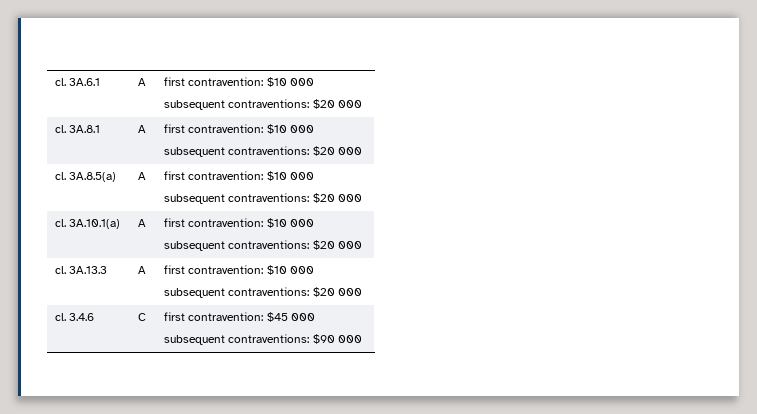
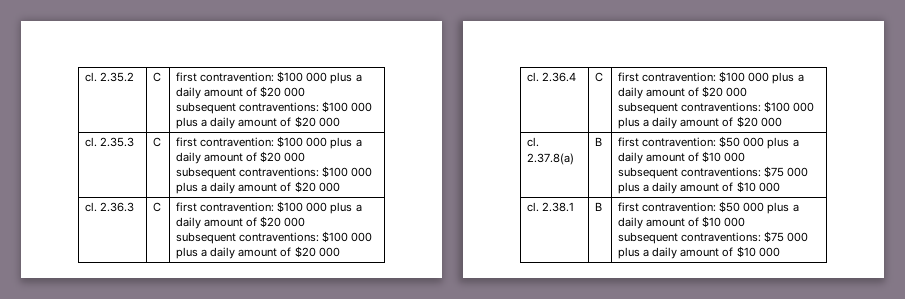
- cl. 3A.6.1 | A | first contravention: $10 000
- subsequent contraventions: $20 000
- cl. 3A.8.1 | A | first contravention: $10 000
- subsequent contraventions: $20 000
- cl. 3A.8.5(a) | A | first contravention: $10 000
- subsequent contraventions: $20 000
- cl. 3A.10.1(a) | A | first contravention: $10 000
- subsequent contraventions: $20 000
- cl. 3A.13.3 | A | first contravention: $10 000
- subsequent contraventions: $20 000
- cl. 3.4.6 | C | first contravention: $45 000
- subsequent contraventions: $90 000
+ cl. 2.35.2 | C | first contravention: $100 000 plus a daily amount of $20 000
+ subsequent contraventions: $100 000 plus a daily amount of $20 000
+ cl. 2.35.3 | C | first contravention: $100 000 plus a daily amount of $20 000
+ subsequent contraventions: $100 000 plus a daily amount of $20 000
+ cl. 2.36.3 | C | first contravention: $100 000 plus a daily amount of $20 000
+ subsequent contraventions: $100 000 plus a daily amount of $20 000
+ cl. 2.36.4 | C | first contravention: $100 000 plus a daily amount of $20 000
+ subsequent contraventions: $100 000 plus a daily amount of $20 000
+ cl. 2.37.8(a) | B | first contravention: $50 000 plus a daily amount of $10 000
+ subsequent contraventions: $75 000 plus a daily amount of $10 000
+ cl. 2.38.1 | B | first contravention: $50 000 plus a daily amount of $10 000
+ subsequent contraventions: $75 000 plus a daily amount of $10 000

